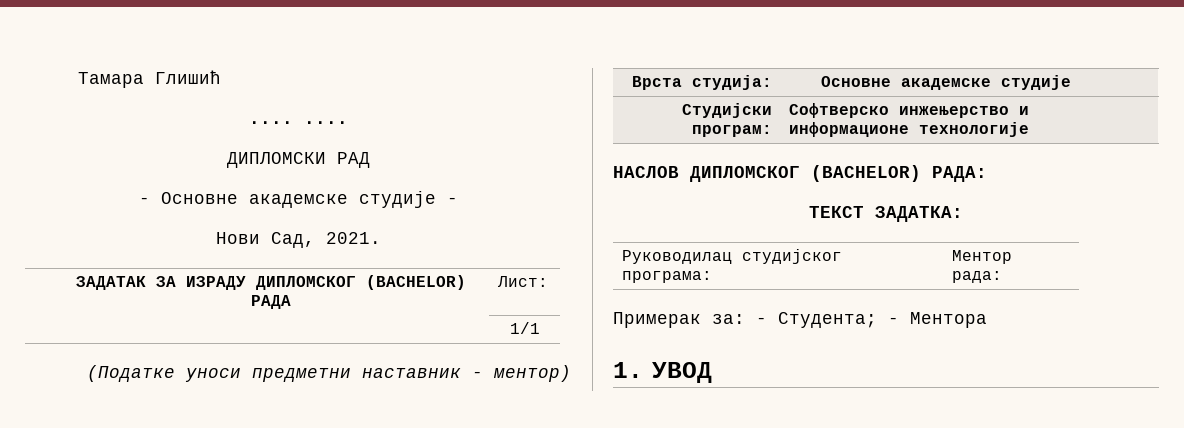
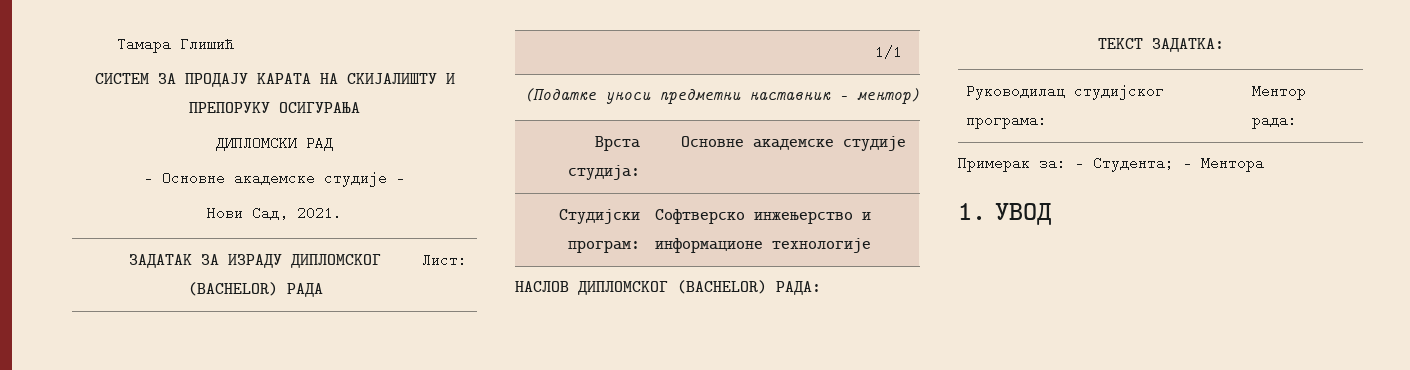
- .... ....
+ СИСТЕМ ЗА ПРОДАЈУ КАРАТА НА СКИЈАЛИШТУ И ПРЕПОРУКУ ОСИГУРАЊА

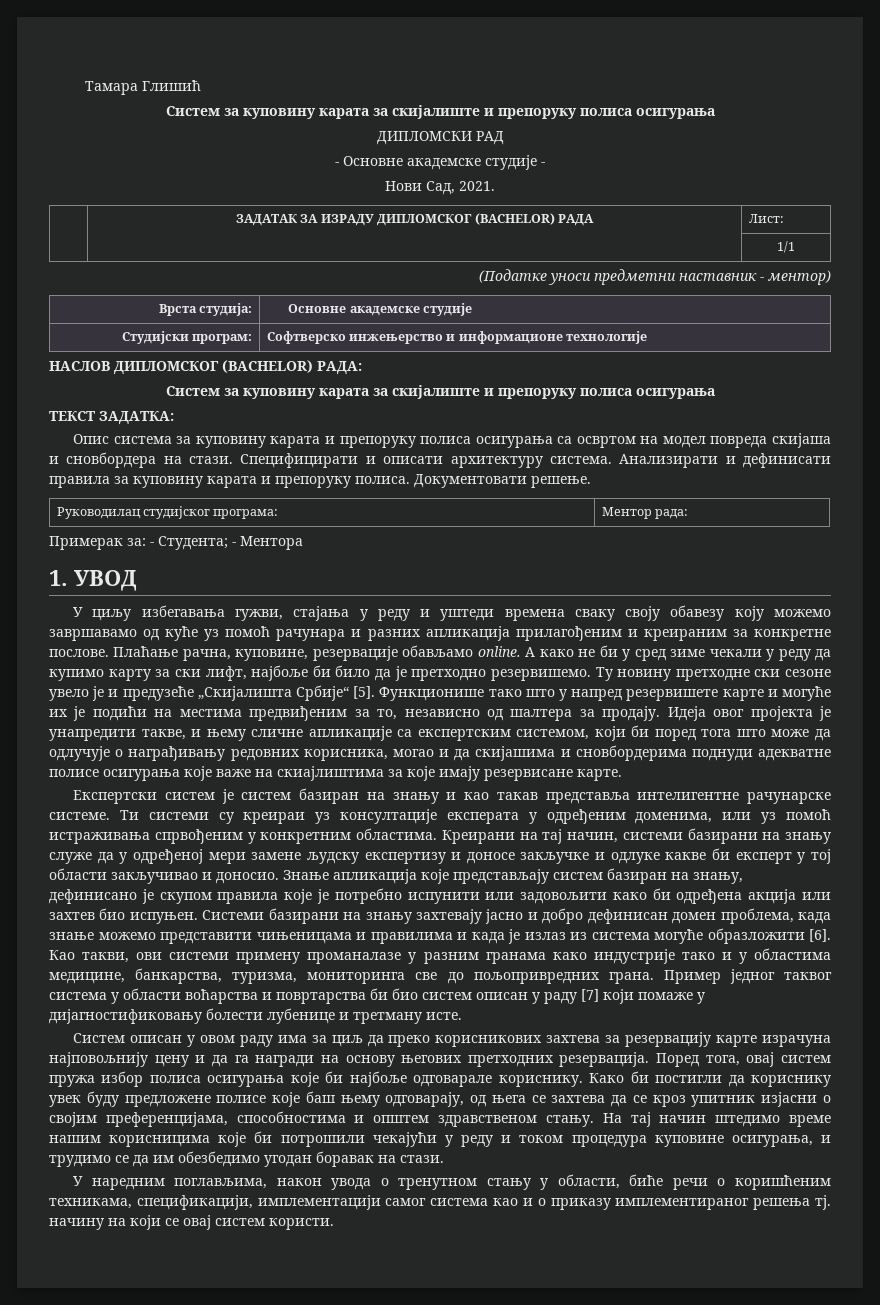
  Тамара Глишић
- СИСТЕМ ЗА ПРОДАЈУ КАРАТА НА СКИЈАЛИШТУ И ПРЕПОРУКУ ОСИГУРАЊА
+ Систем за куповину карата за скијалиште и препоруку полиса осигурања
  НАСЛОВ ДИПЛОМСКОГ (BACHELOR) РАДА:
+ Систем за куповину карата за скијалиште и препоруку полиса осигурања
  ТЕКСТ ЗАДАТКА:
+ Опис система за куповину карата и препоруку полиса осигурања са освртом на модел повреда скијаша и сновбордера на стази. Специфицирати и описати архитектуру система. Анализирати и дефинисати правила за куповину карата и препоруку полиса. Документовати решење.
+ У циљу избегавања гужви, стајања у реду и уштеди времена сваку своју обавезу коју можемо завршавамо од куће уз помоћ рачунара и разних апликација прилагођеним и креираним за конкретне послове. Плаћање рачна, куповине, резервације обављамо online. А како не би у сред зиме чекали у реду да купимо карту за ски лифт, најбоље би било да је претходно резервишемо. Ту новину претходне ски сезоне увело је и предузеће „Скијалишта Србије“ [5]. Функционише тако што у напред резервишете карте и могуће их је подићи на местима предвиђеним за то, независно од шалтера за продају. Идеја овог пројекта је унапредити такве, и њему сличне апликације са експертским системом, који би поред тога што може да одлучује о награђивању редовних корисника, могао и да скијашима и сновбордерима поднуди адекватне полисе осигурања које важе на скиајлиштима за које имају резервисане карте.
+ Експертски систем је систем базиран на знању и као такав представља интелигентне рачунарске системе. Ти системи су креираи уз консултације експерата у одређеним доменима, или уз помоћ истраживања спрвођеним у конкретним областима. Креирани на тај начин, системи базирани на знању служе да у одређеној мери замене људску експертизу и доносе закључке и одлуке какве би експерт у тој области закључивао и доносио. Знање апликација које представљају систем базиран на знању, дефинисано је скупом правила које је потребно испунити или задовољити како би одређена акција или захтев био испуњен. Системи базирани на знању захтевају јасно и добро дефинисан домен проблема, када знање можемо представити чињеницама и правилима и када је излаз из система могуће образложити [6]. Као такви, ови системи примену проманалазе у разним гранама како индустрије тако и у областима медицине, банкарства, туризма, мониторинга све до пољопривредних грана. Пример једног таквог система у области воћарства и повртарства би био систем описан у раду [7] који помаже у дијагностификовању болести лубенице и третману исте.
+ Систем описан у овом раду има за циљ да преко корисникових захтева за резервацију карте израчуна најповољнију цену и да га награди на основу његових претходних резервација. Поред тога, овај систем пружа избор полиса осигурања које би најбоље одговарале кориснику. Како би постигли да кориснику увек буду предложене полисе које баш њему одговарају, од њега се захтева да се кроз упитник изјасни о својим преференцијама, способностима и општем здравственом стању. На тај начин штедимо време нашим корисницима које би потрошили чекајући у реду и током процедура куповине осигурања, и трудимо се да им обезбедимо угодан боравак на стази.
+ У наредним поглављима, након увода о тренутном стању у области, биће речи о коришћеним техникама, спецификацији, имплементацији самог система као и о приказу имплементираног решења тј. начину на који се овај систем користи.

